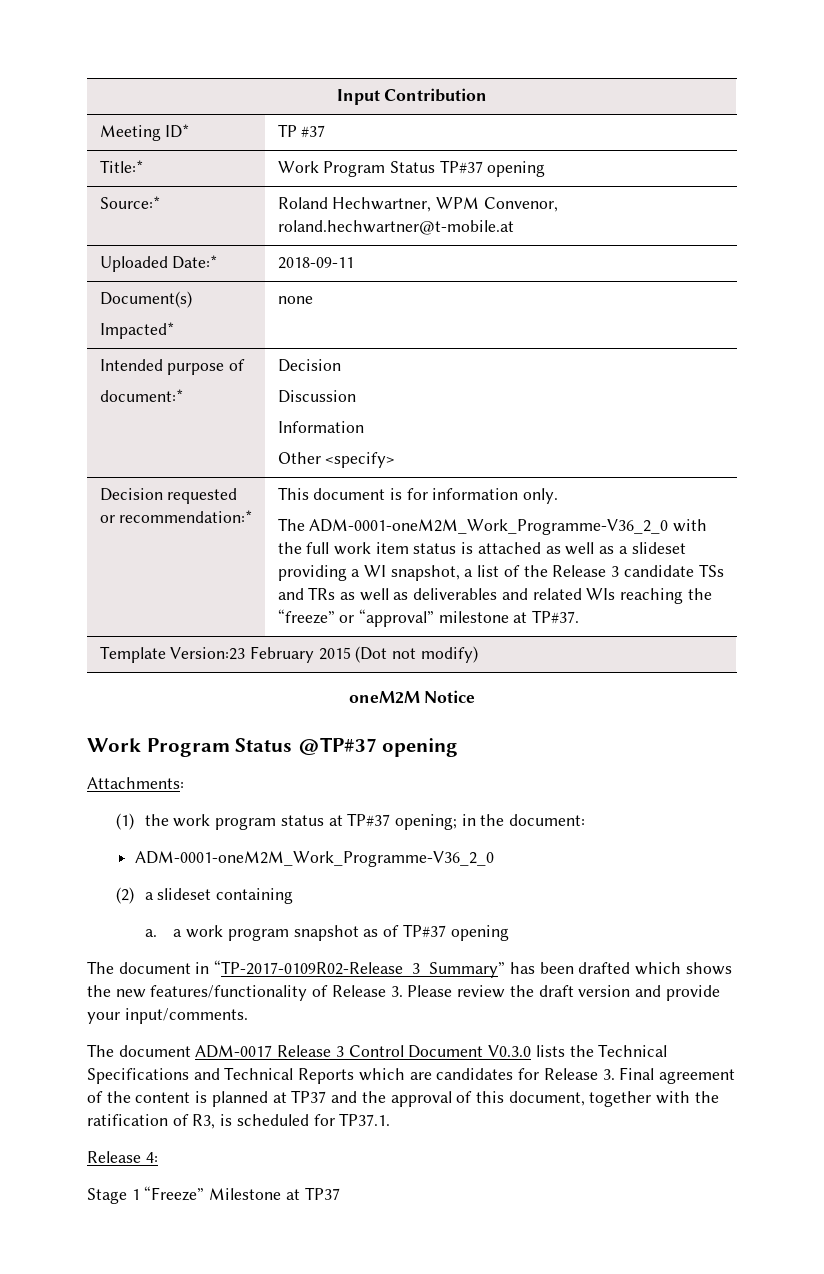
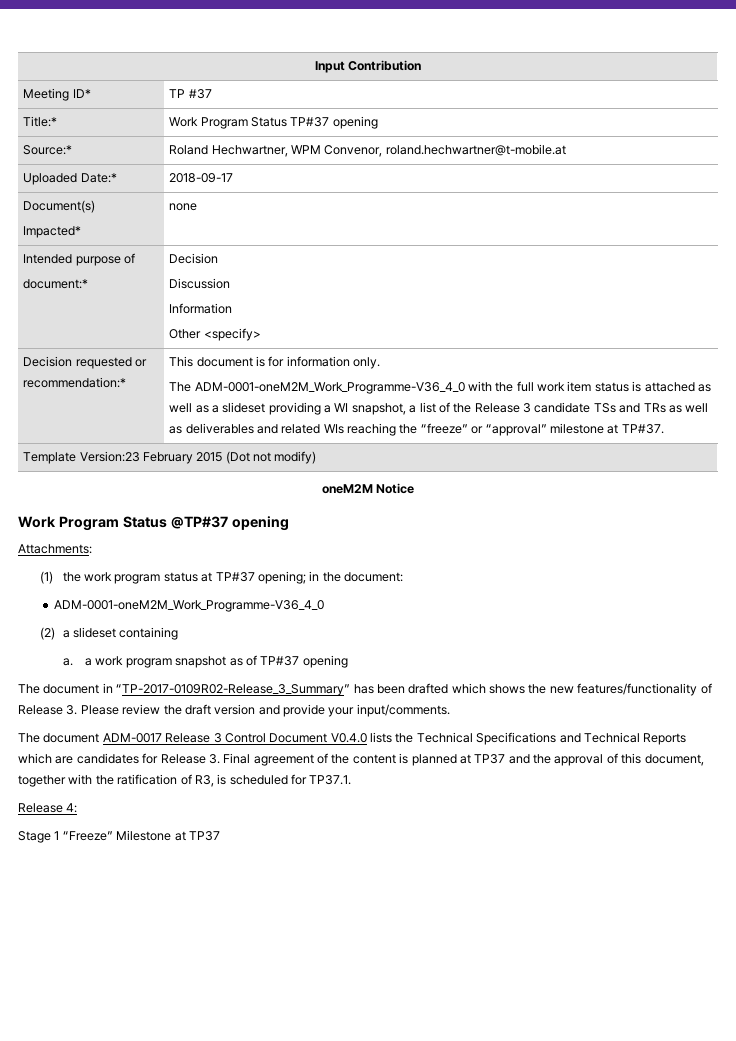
- Uploaded Date:* | 2018-09-11
+ Uploaded Date:* | 2018-09-17
- The ADM-0001-oneM2M_Work_Programme-V36_2_0 with the full work item status is attached as well as a slideset providing a WI snapshot, a list of the Release 3 candidate TSs and TRs as well as deliverables and related WIs reaching the “freeze” or “approval” milestone at TP#37.
+ The ADM-0001-oneM2M_Work_Programme-V36_4_0 with the full work item status is attached as well as a slideset providing a WI snapshot, a list of the Release 3 candidate TSs and TRs as well as deliverables and related WIs reaching the “freeze” or “approval” milestone at TP#37.
  (1) the work program status at TP#37 opening; in the document:
- ADM-0001-oneM2M_Work_Programme-V36_2_0
+ ADM-0001-oneM2M_Work_Programme-V36_4_0
- The document ADM-0017 Release 3 Control Document V0.3.0 lists the Technical Specifications and Technical Reports which are candidates for Release 3. Final agreement of the content is planned at TP37 and the approval of this document, together with the ratification of R3, is scheduled for TP37.1.
+ The document ADM-0017 Release 3 Control Document V0.4.0 lists the Technical Specifications and Technical Reports which are candidates for Release 3. Final agreement of the content is planned at TP37 and the approval of this document, together with the ratification of R3, is scheduled for TP37.1.

